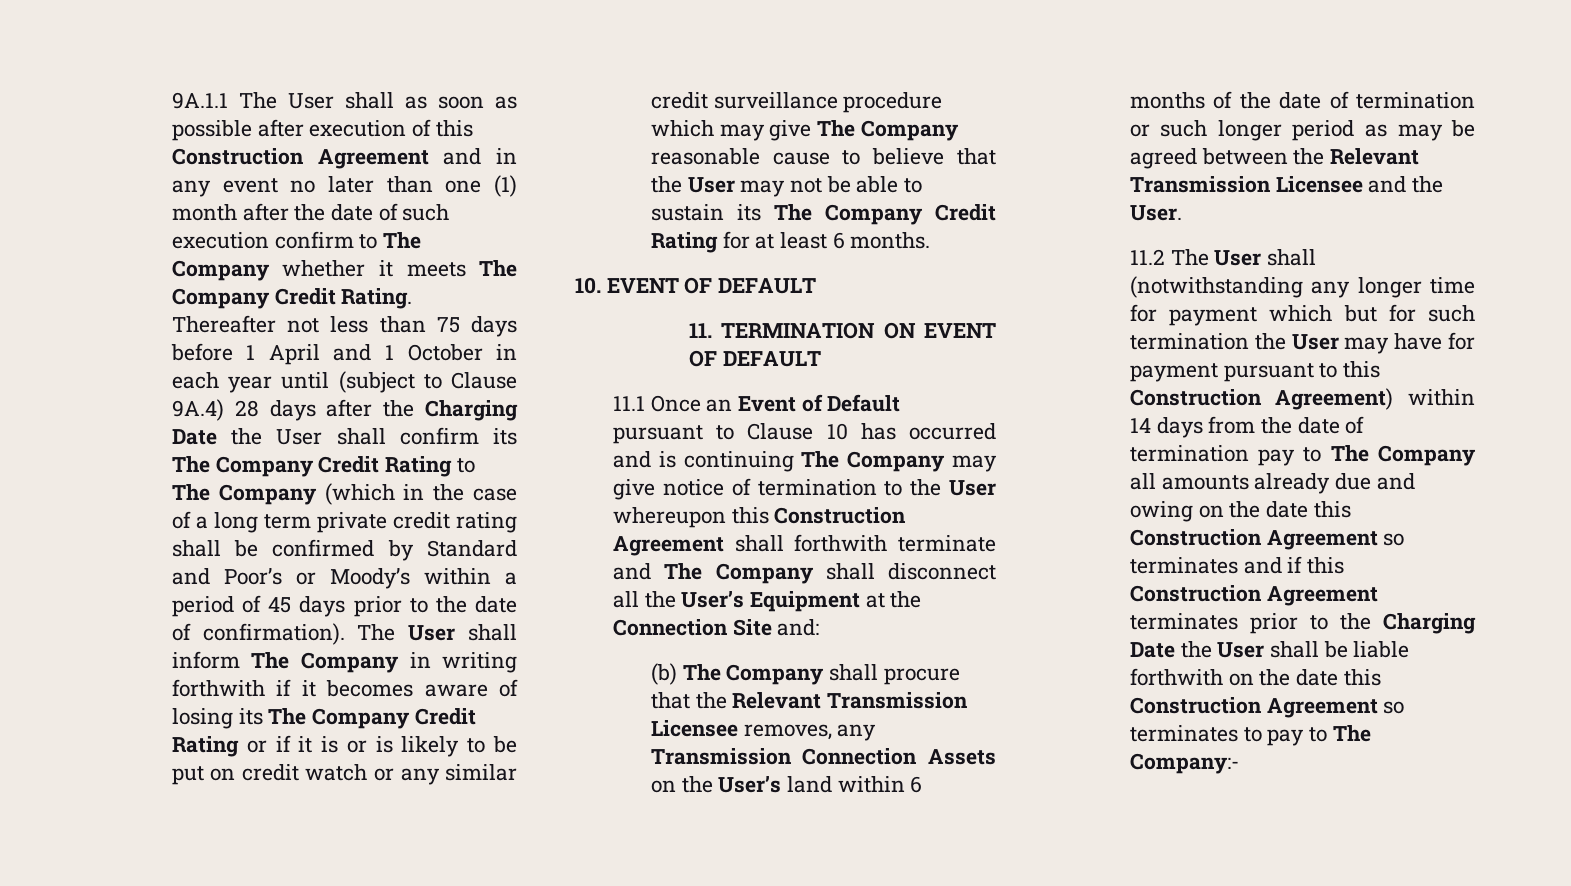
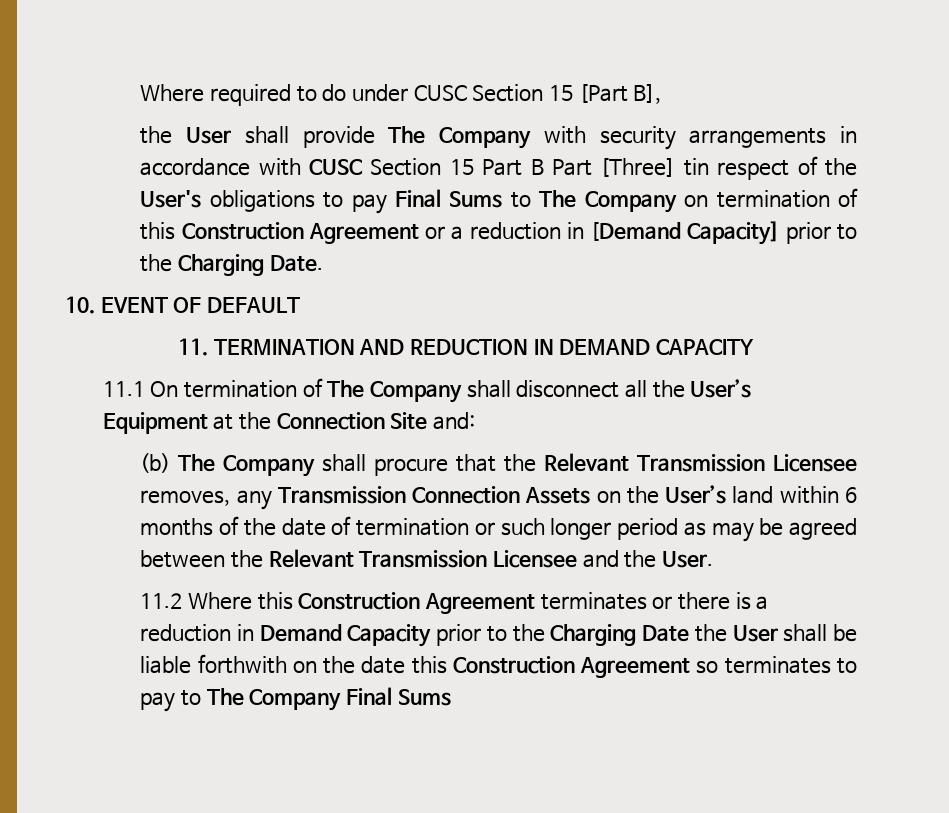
- 9A.1.1 The User shall as soon as possible after execution of this Construction Agreement and in any event no later than one (1) month after the date of such execution confirm to The Company whether it meets The Company Credit Rating. Thereafter not less than 75 days before 1 April and 1 October in each year until (subject to Clause 9A.4) 28 days after the Charging Date the User shall confirm its The Company Credit Rating to The Company (which in the case of a long term private credit rating shall be confirmed by Standard and Poor’s or Moody’s within a period of 45 days prior to the date of confirmation). The User shall inform The Company in writing forthwith if it becomes aware of losing its The Company Credit Rating or if it is or is likely to be put on credit watch or any similar credit surveillance procedure which may give The Company reasonable cause to believe that the User may not be able to sustain its The Company Credit Rating for at least 6 months.
+ Where required to do under CUSC Section 15 [Part B],
+ the User shall provide The Company with security arrangements in accordance with CUSC Section 15 Part B Part [Three] tin respect of the User's obligations to pay Final Sums to The Company on termination of this Construction Agreement or a reduction in [Demand Capacity] prior to the Charging Date.
- 11. TERMINATION ON EVENT OF DEFAULT
- 11.1 Once an Event of Default pursuant to Clause 10 has occurred and is continuing The Company may give notice of termination to the User whereupon this Construction Agreement shall forthwith terminate and The Company shall disconnect all the User’s Equipment at the Connection Site and:
+ 11. TERMINATION AND REDUCTION IN DEMAND CAPACITY
+ 11.1 On termination of The Company shall disconnect all the User’s Equipment at the Connection Site and:
- 11.2 The User shall (notwithstanding any longer time for payment which but for such termination the User may have for payment pursuant to this Construction Agreement) within 14 days from the date of termination pay to The Company all amounts already due and owing on the date this Construction Agreement so terminates and if this Construction Agreement terminates prior to the Charging Date the User shall be liable forthwith on the date this Construction Agreement so terminates to pay to The Company:-
+ 11.2 Where this Construction Agreement terminates or there is a reduction in Demand Capacity prior to the Charging Date the User shall be liable forthwith on the date this Construction Agreement so terminates to pay to The Company Final Sums

